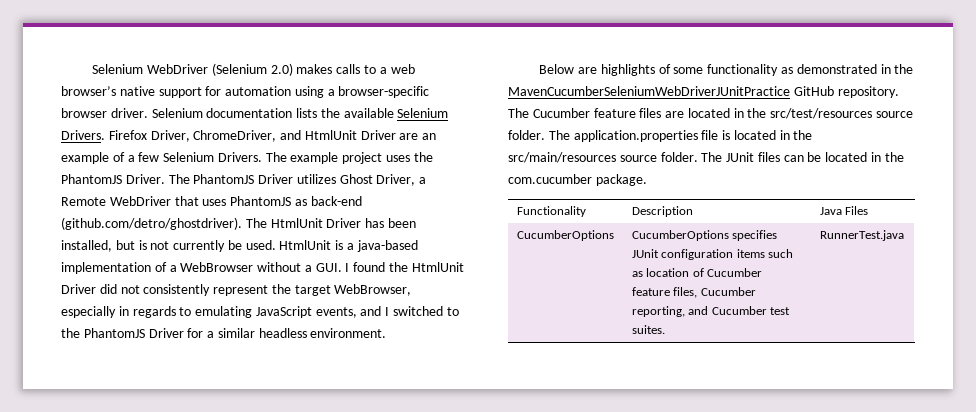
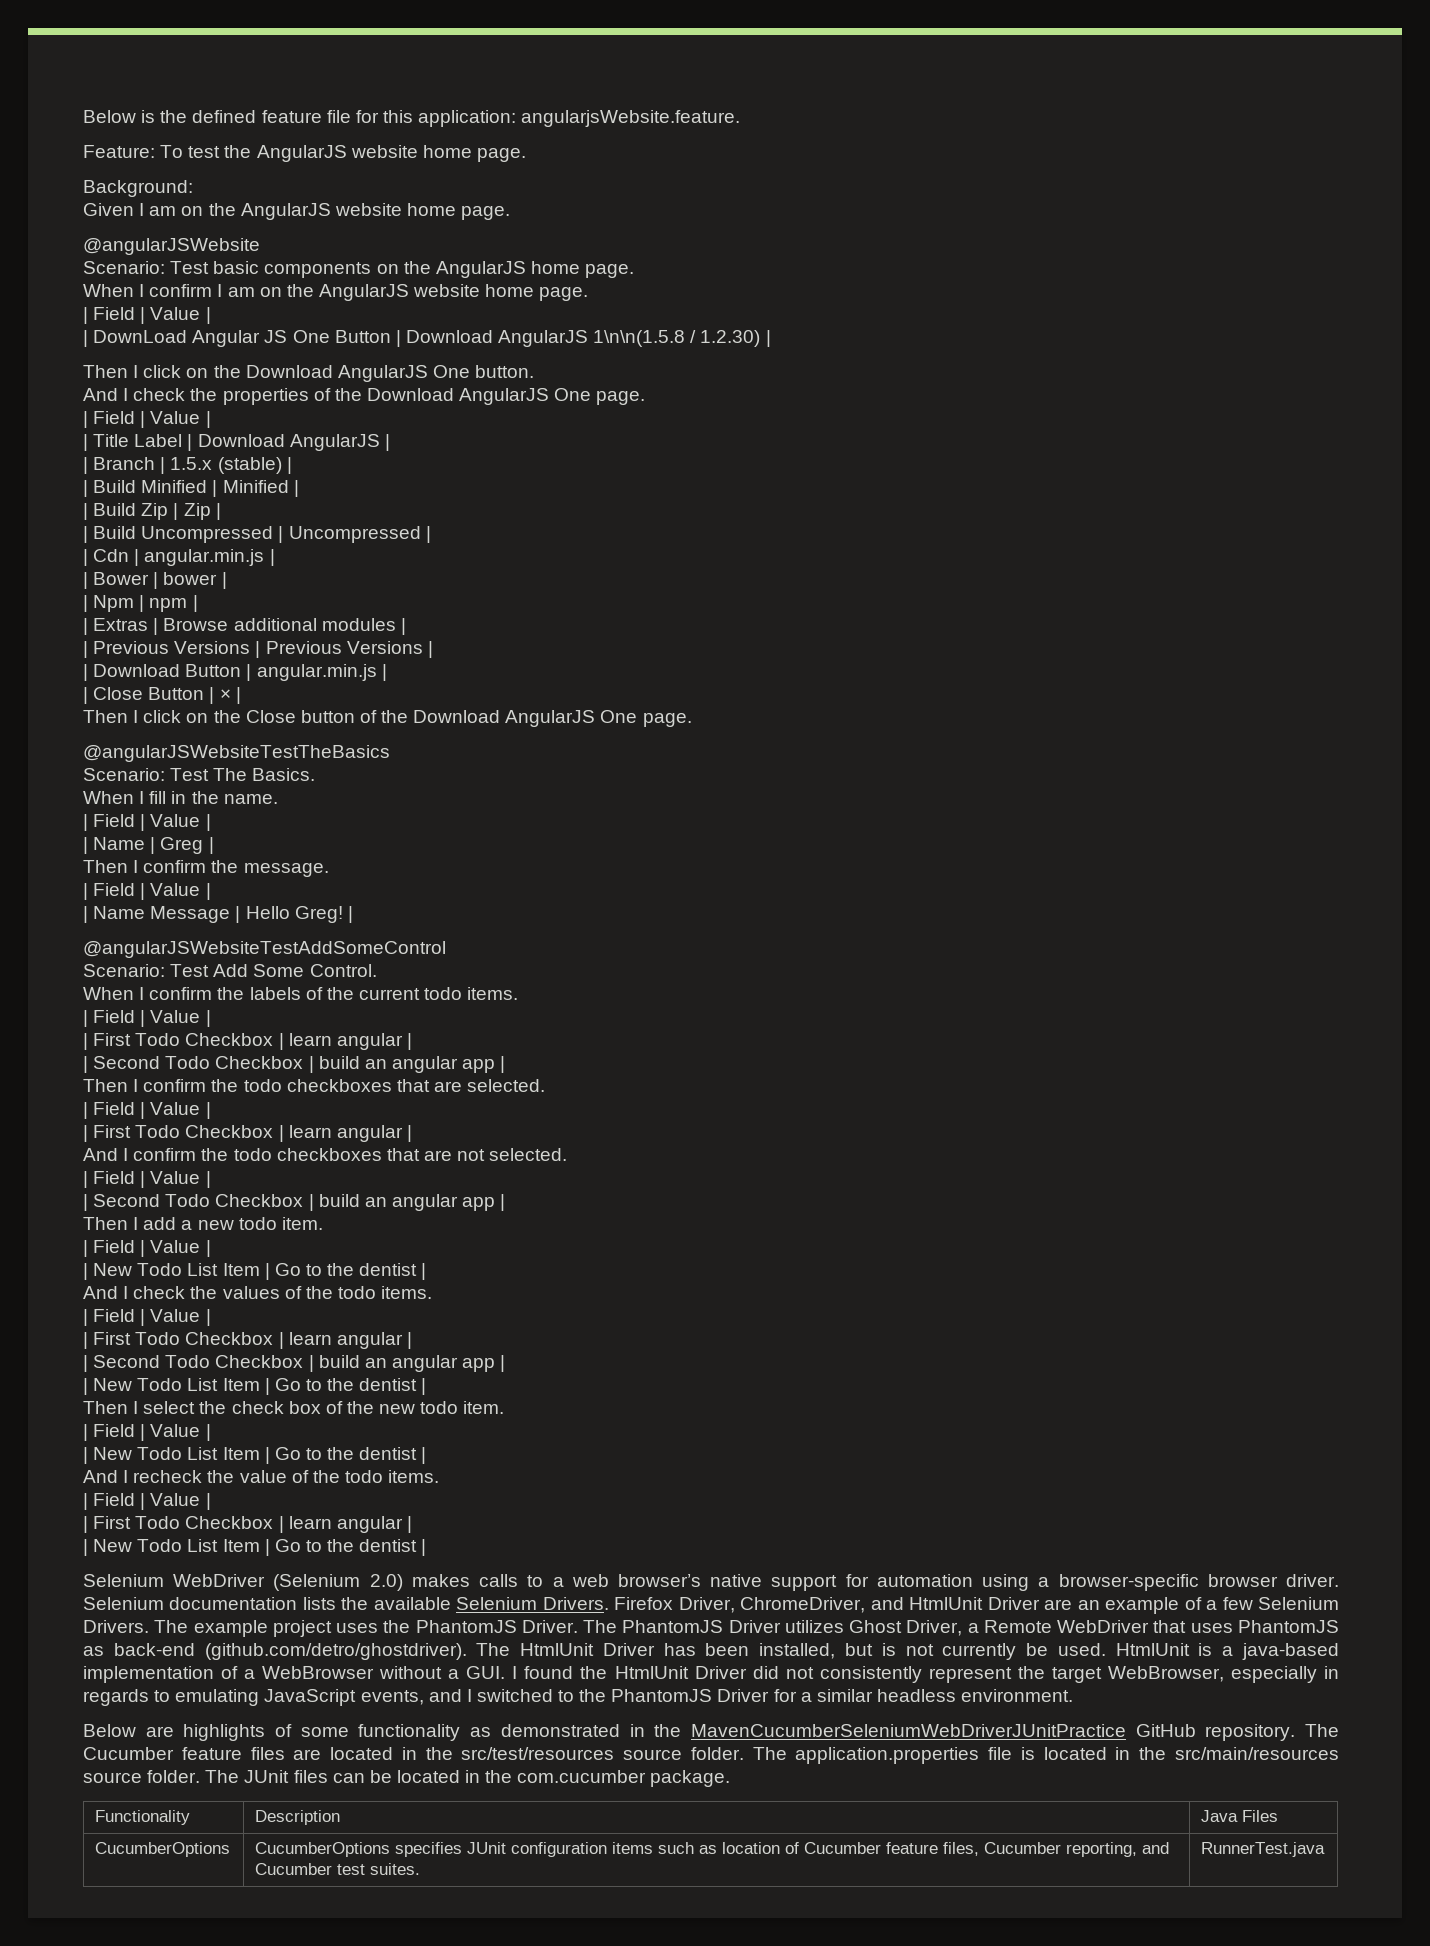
+ Below is the defined feature file for this application: angularjsWebsite.feature.
+ Feature: To test the AngularJS website home page.
+ Background:
+ Given I am on the AngularJS website home page.
+ @angularJSWebsite
+ Scenario: Test basic components on the AngularJS home page.
+ When I confirm I am on the AngularJS website home page.
+ | Field | Value |
+ | DownLoad Angular JS One Button | Download AngularJS 1\n\n(1.5.8 / 1.2.30) |
+ Then I click on the Download AngularJS One button.
+ And I check the properties of the Download AngularJS One page.
+ | Field | Value |
+ | Title Label | Download AngularJS |
+ | Branch | 1.5.x (stable) |
+ | Build Minified | Minified |
+ | Build Zip | Zip |
+ | Build Uncompressed | Uncompressed |
+ | Cdn | angular.min.js |
+ | Bower | bower |
+ | Npm | npm |
+ | Extras | Browse additional modules |
+ | Previous Versions | Previous Versions |
+ | Download Button | angular.min.js |
+ | Close Button | × |
+ Then I click on the Close button of the Download AngularJS One page.
+ @angularJSWebsiteTestTheBasics
+ Scenario: Test The Basics.
+ When I fill in the name.
+ | Field | Value |
+ | Name | Greg |
+ Then I confirm the message.
+ | Field | Value |
+ | Name Message | Hello Greg! |
+ @angularJSWebsiteTestAddSomeControl
+ Scenario: Test Add Some Control.
+ When I confirm the labels of the current todo items.
+ | Field | Value |
+ | First Todo Checkbox | learn angular |
+ | Second Todo Checkbox | build an angular app |
+ Then I confirm the todo checkboxes that are selected.
+ | Field | Value |
+ | First Todo Checkbox | learn angular |
+ And I confirm the todo checkboxes that are not selected.
+ | Field | Value |
+ | Second Todo Checkbox | build an angular app |
+ Then I add a new todo item.
+ | Field | Value |
+ | New Todo List Item | Go to the dentist |
+ And I check the values of the todo items.
+ | Field | Value |
+ | First Todo Checkbox | learn angular |
+ | Second Todo Checkbox | build an angular app |
+ | New Todo List Item | Go to the dentist |
+ Then I select the check box of the new todo item.
+ | Field | Value |
+ | New Todo List Item | Go to the dentist |
+ And I recheck the value of the todo items.
+ | Field | Value |
+ | First Todo Checkbox | learn angular |
+ | New Todo List Item | Go to the dentist |

